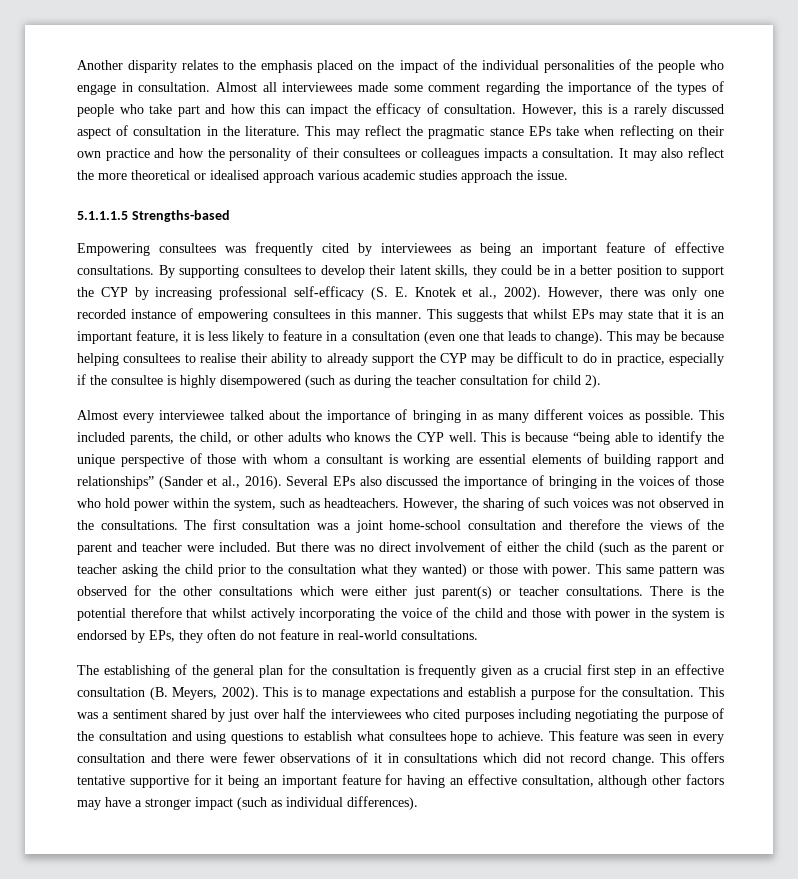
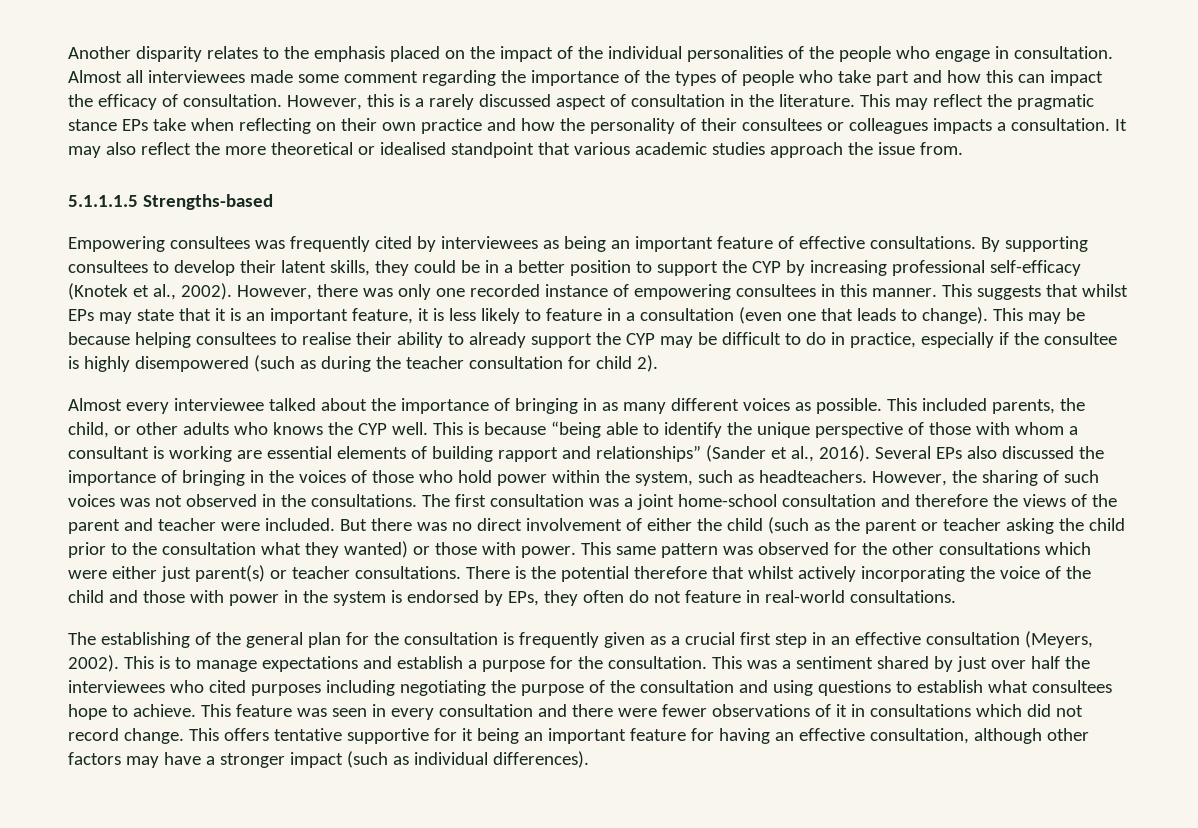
- It may also reflect the more theoretical or idealised approach various academic studies approach the issue.
+ It may also reflect the more theoretical or idealised standpoint that various academic studies approach the issue from.
- By supporting consultees to develop their latent skills, they could be in a better position to support the CYP by increasing professional self-efficacy (S. E. Knotek et al., 2002).
+ By supporting consultees to develop their latent skills, they could be in a better position to support the CYP by increasing professional self-efficacy (Knotek et al., 2002).
- The establishing of the general plan for the consultation is frequently given as a crucial first step in an effective consultation (B. Meyers, 2002).
+ The establishing of the general plan for the consultation is frequently given as a crucial first step in an effective consultation (Meyers, 2002).

